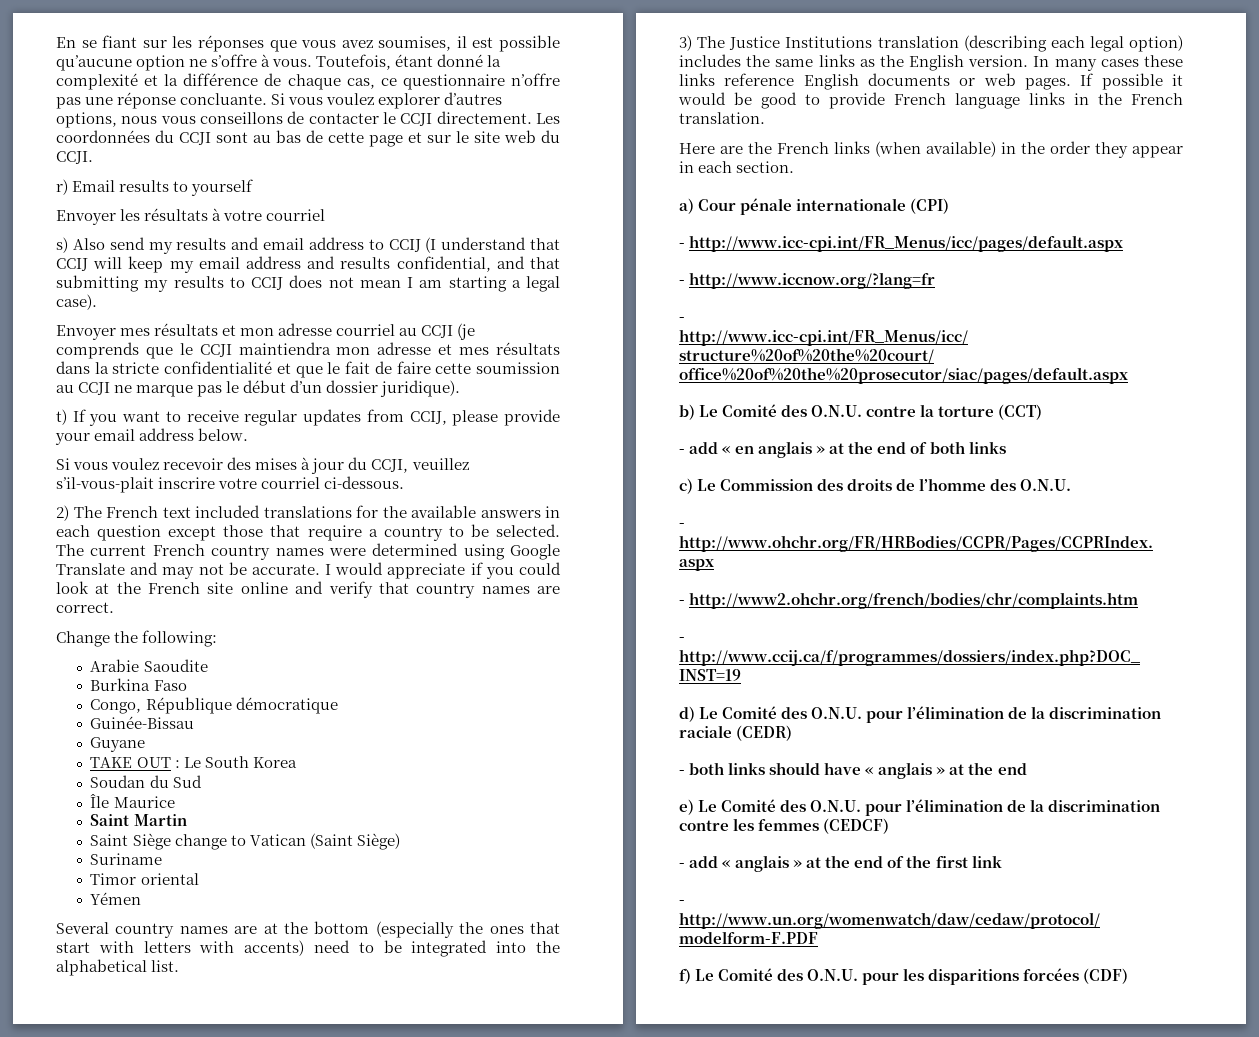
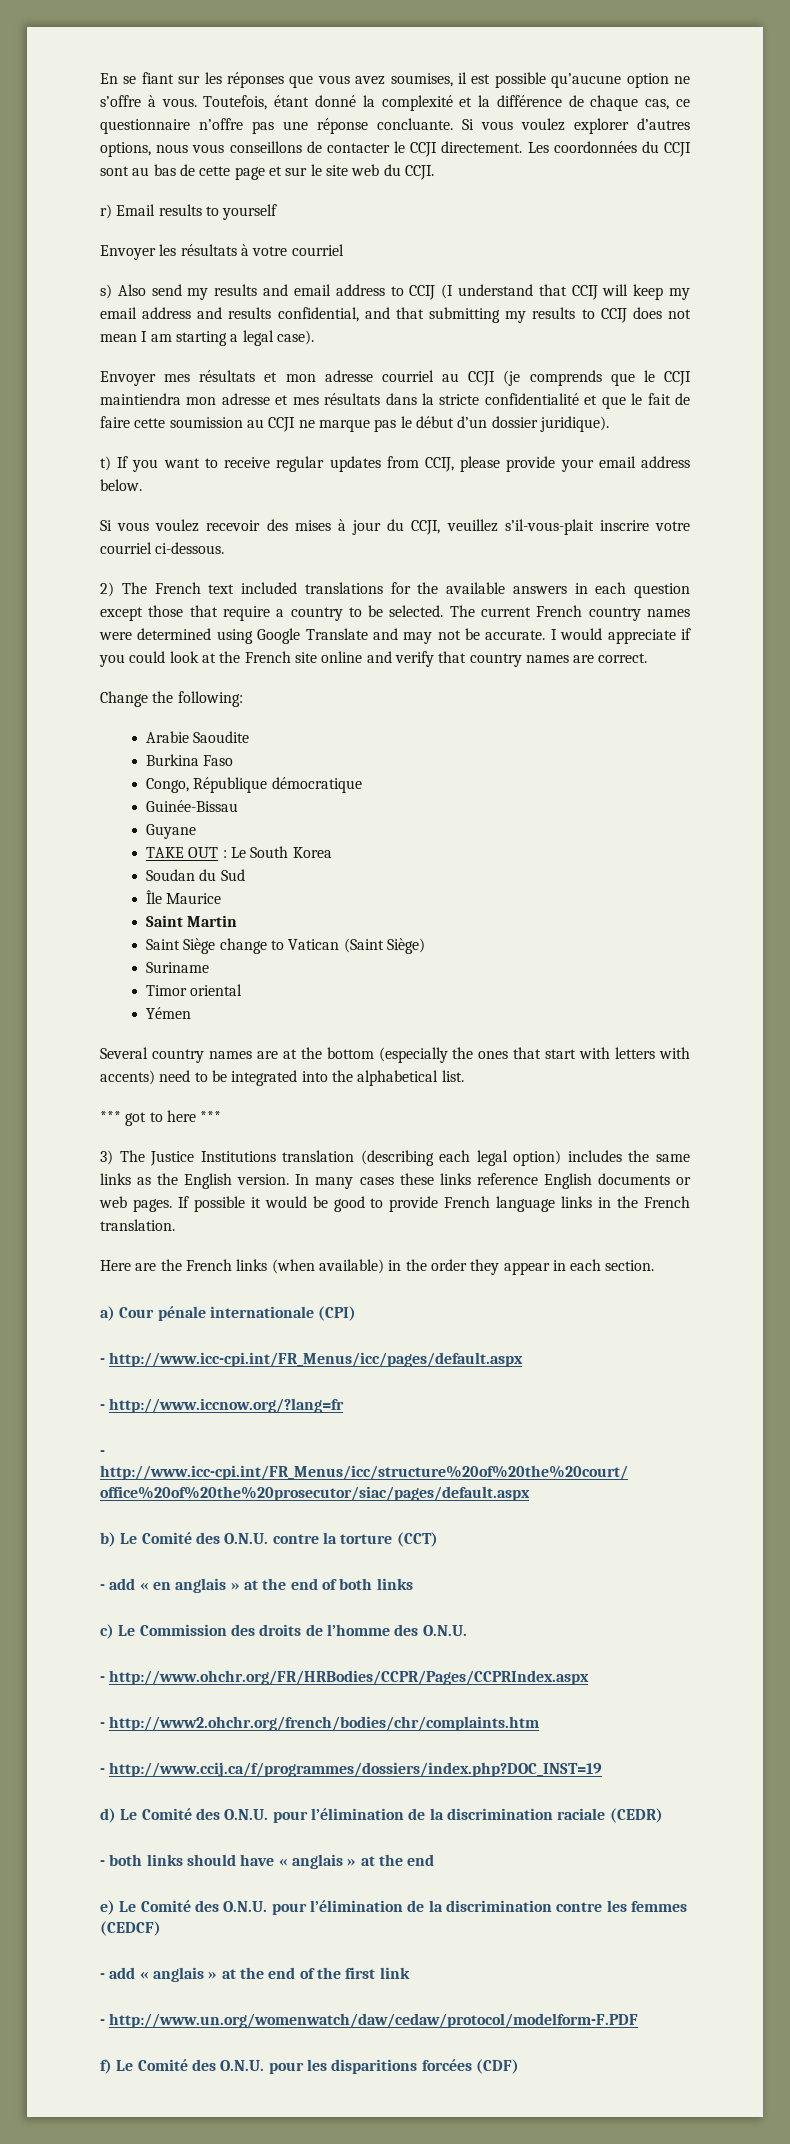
+ *** got to here ***

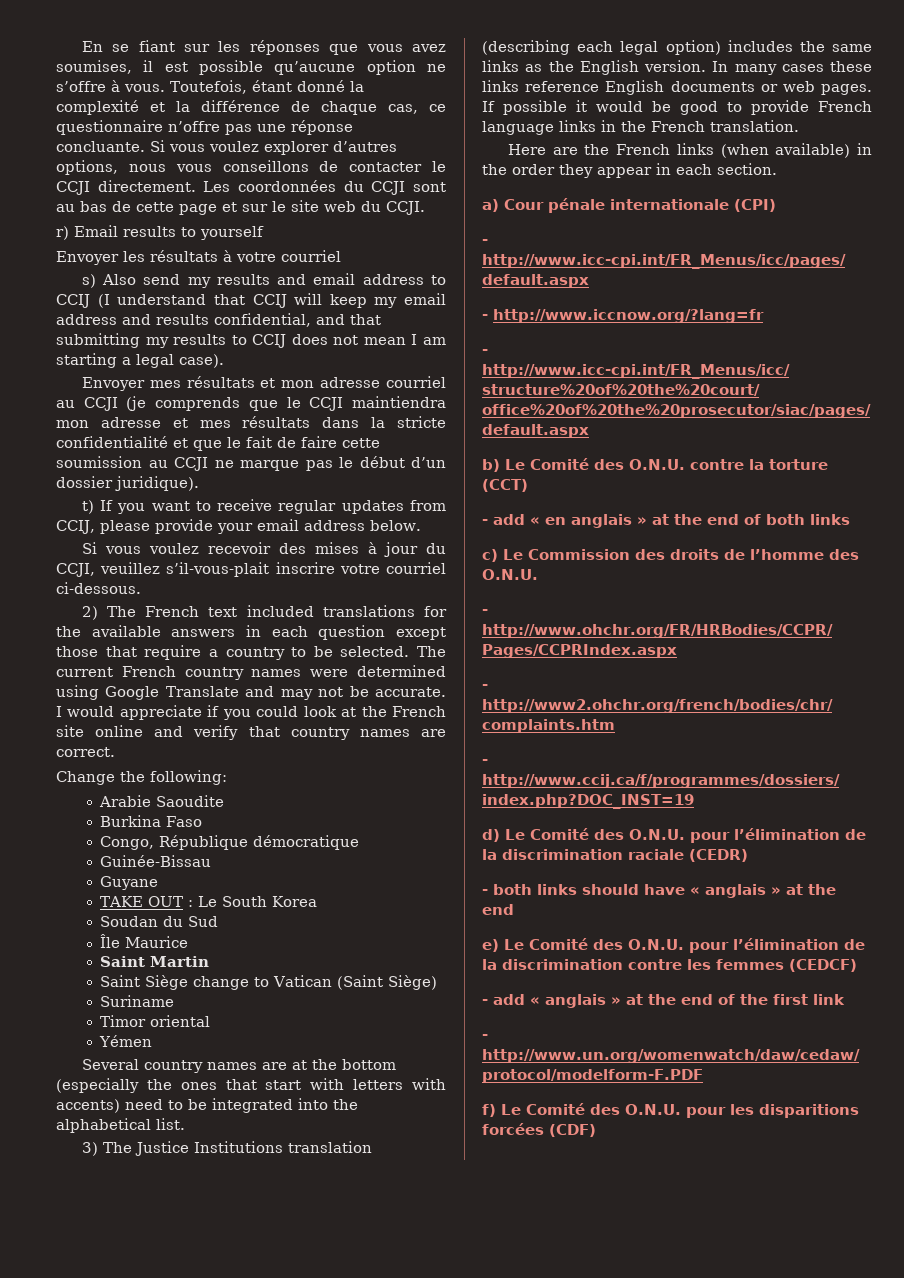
- *** got to here ***

